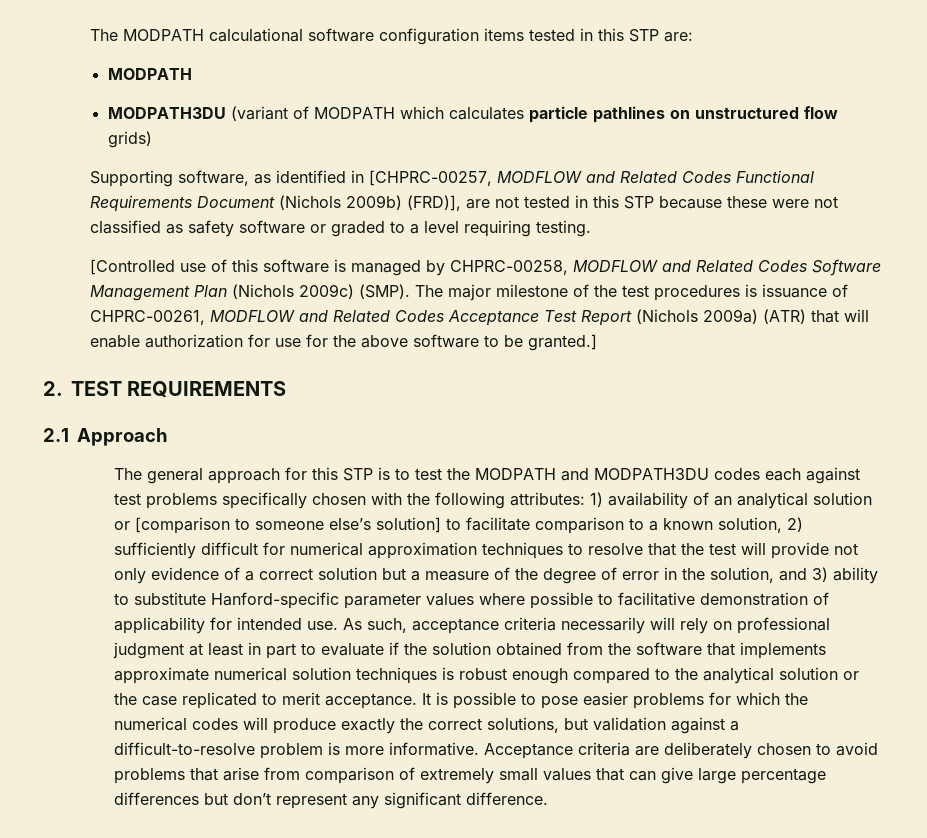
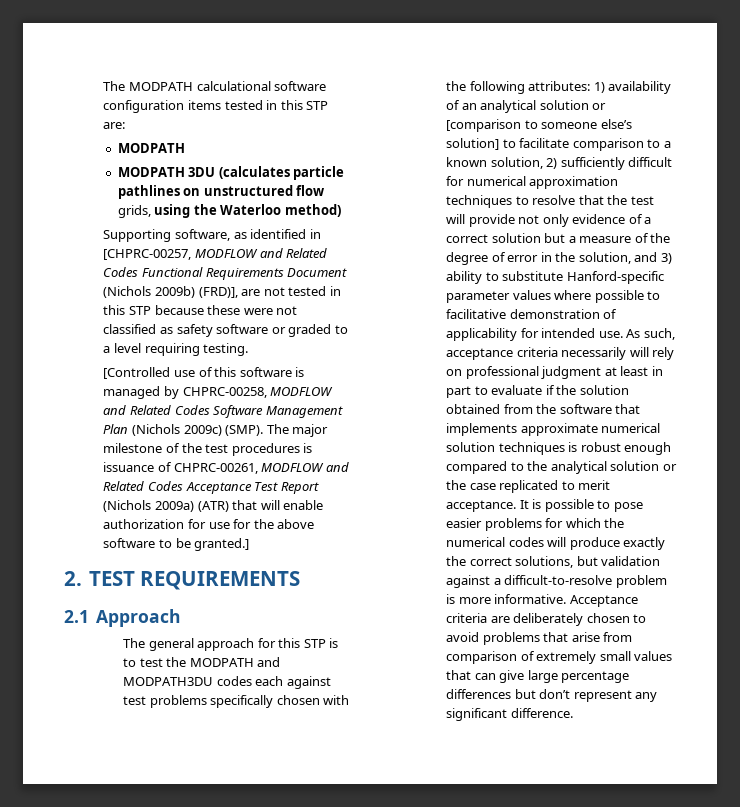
- MODPATH3DU (variant of MODPATH which calculates particle pathlines on unstructured flow grids)
+ MODPATH 3DU (calculates particle pathlines on unstructured flow grids, using the Waterloo method)

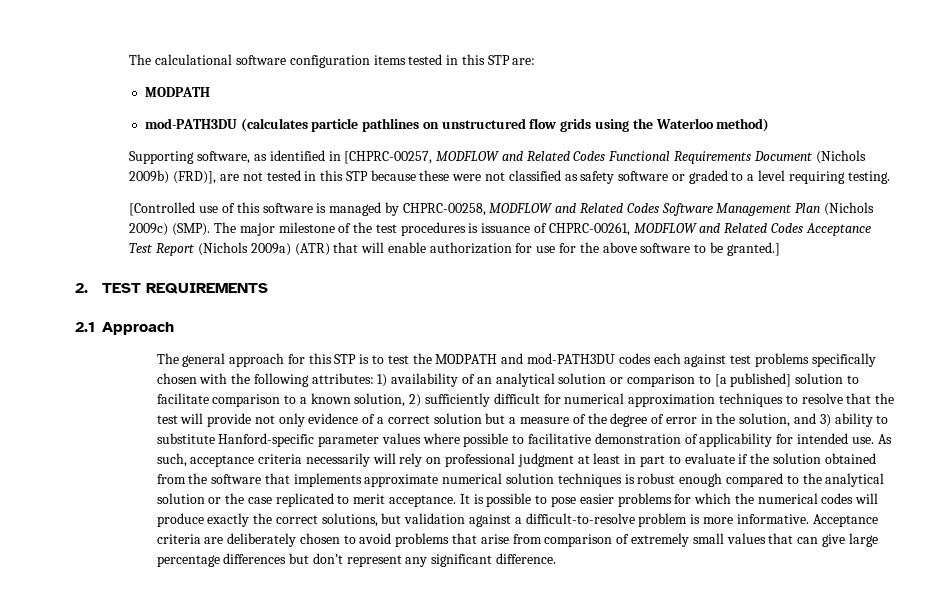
- The MODPATH calculational software configuration items tested in this STP are:
+ The calculational software configuration items tested in this STP are:
- MODPATH 3DU (calculates particle pathlines on unstructured flow grids, using the Waterloo method)
+ mod-PATH3DU (calculates particle pathlines on unstructured flow grids using the Waterloo method)
- The general approach for this STP is to test the MODPATH and MODPATH3DU codes each against test problems specifically chosen with the following attributes:
+ The general approach for this STP is to test the MODPATH and mod-PATH3DU codes each against test problems specifically chosen with the following attributes:
- 1) availability of an analytical solution or [comparison to someone else’s solution] to facilitate comparison to a known solution, 2) sufficiently difficult for numerical approximation techniques to resolve that the test will provide not only evidence of a correct solution but a measure of the degree of error in the solution, and 3) ability to substitute Hanford-specific parameter values where possible to facilitative demonstration of applicability for intended use.
+ 1) availability of an analytical solution or comparison to [a published] solution to facilitate comparison to a known solution, 2) sufficiently difficult for numerical approximation techniques to resolve that the test will provide not only evidence of a correct solution but a measure of the degree of error in the solution, and 3) ability to substitute Hanford-specific parameter values where possible to facilitative demonstration of applicability for intended use.

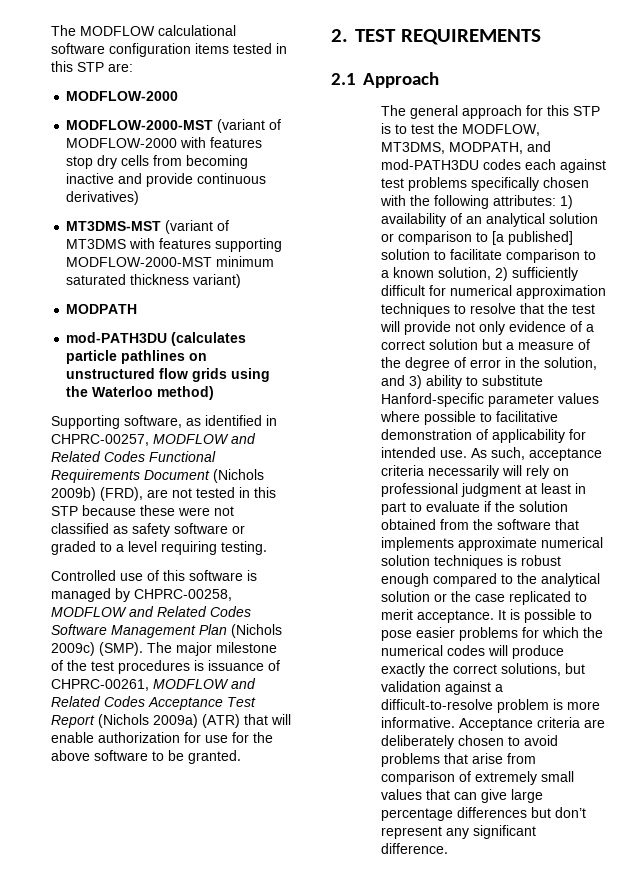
- The calculational software configuration items tested in this STP are:
+ The MODFLOW calculational software configuration items tested in this STP are:
+ MODFLOW-2000
+ MODFLOW-2000-MST (variant of MODFLOW-2000 with features stop dry cells from becoming inactive and provide continuous derivatives)
+ MT3DMS-MST (variant of MT3DMS with features supporting MODFLOW-2000-MST minimum saturated thickness variant)
- Supporting software, as identified in [CHPRC-00257, MODFLOW and Related Codes Functional Requirements Document (Nichols 2009b) (FRD)], are not tested in this STP because these were not classified as safety software or graded to a level requiring testing.
+ Supporting software, as identified in CHPRC-00257, MODFLOW and Related Codes Functional Requirements Document (Nichols 2009b) (FRD), are not tested in this STP because these were not classified as safety software or graded to a level requiring testing.
- [Controlled use of this software is managed by CHPRC-00258, MODFLOW and Related Codes Software Management Plan (Nichols 2009c) (SMP).
+ Controlled use of this software is managed by CHPRC-00258, MODFLOW and Related Codes Software Management Plan (Nichols 2009c) (SMP).
- The major milestone of the test procedures is issuance of CHPRC-00261, MODFLOW and Related Codes Acceptance Test Report (Nichols 2009a) (ATR) that will enable authorization for use for the above software to be granted.]
+ The major milestone of the test procedures is issuance of CHPRC-00261, MODFLOW and Related Codes Acceptance Test Report (Nichols 2009a) (ATR) that will enable authorization for use for the above software to be granted.
- The general approach for this STP is to test the MODPATH and mod-PATH3DU codes each against test problems specifically chosen with the following attributes:
+ The general approach for this STP is to test the MODFLOW, MT3DMS, MODPATH, and mod-PATH3DU codes each against test problems specifically chosen with the following attributes:

